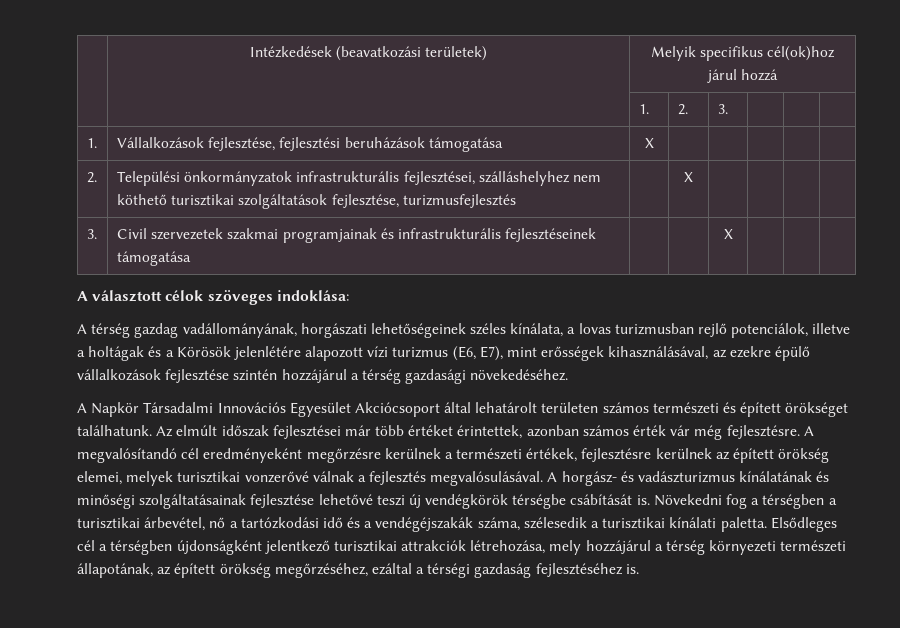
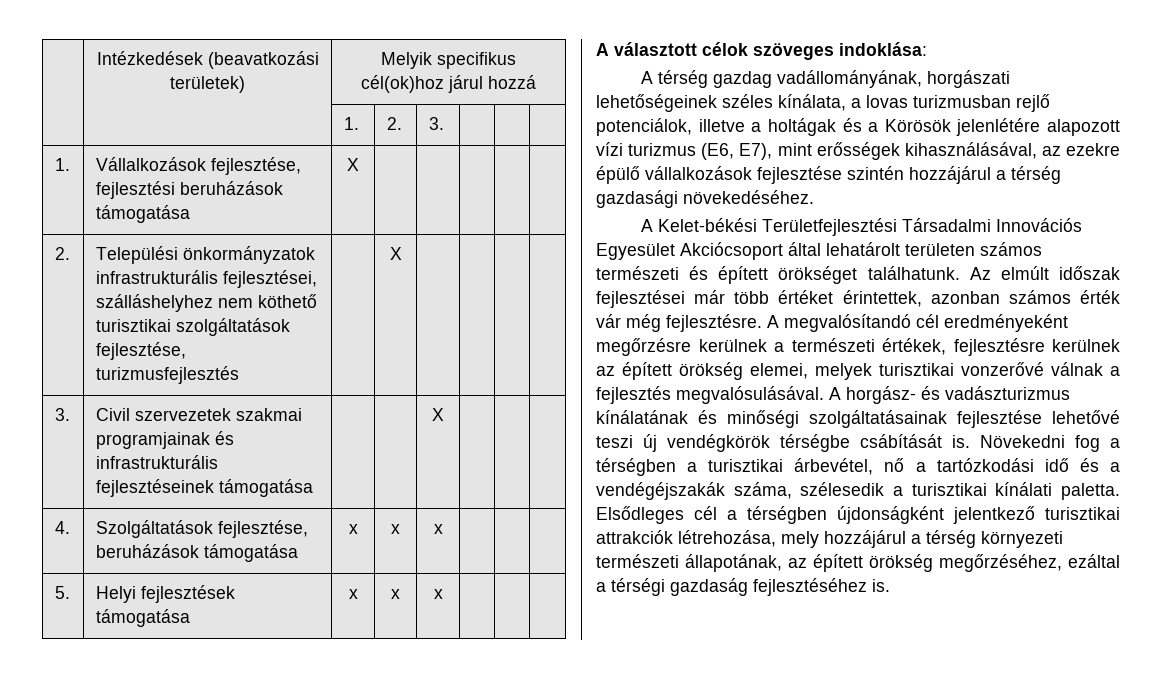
+ 4. | Szolgáltatások fejlesztése, beruházások támogatása | x | x | x | | |
+ 5. | Helyi fejlesztések támogatása | x | x | x | | |
- A Napkör Társadalmi Innovációs Egyesület Akciócsoport által lehatárolt területen számos természeti és épített örökséget találhatunk.
+ A Kelet-békési Területfejlesztési Társadalmi Innovációs Egyesület Akciócsoport által lehatárolt területen számos természeti és épített örökséget találhatunk.

